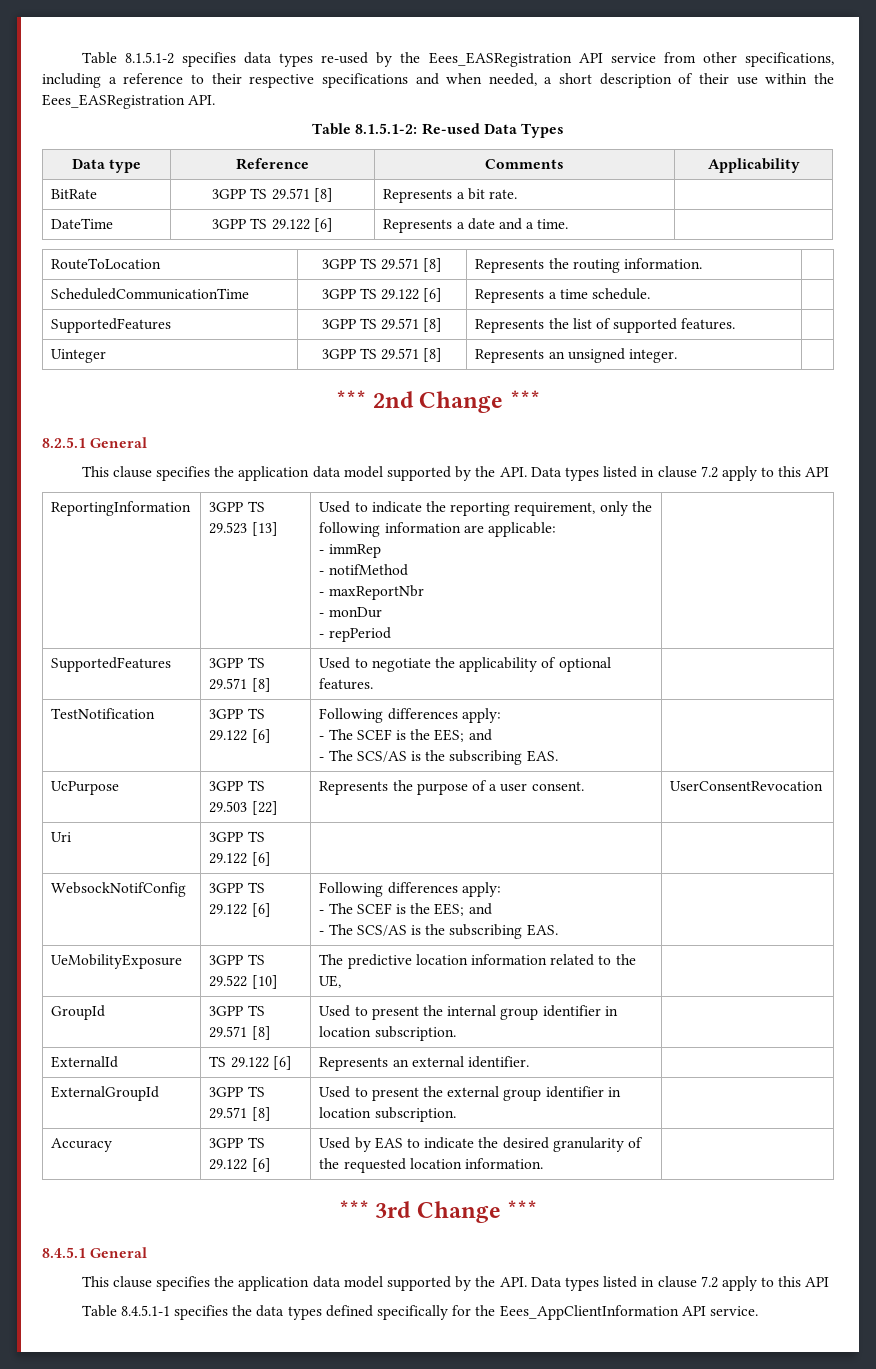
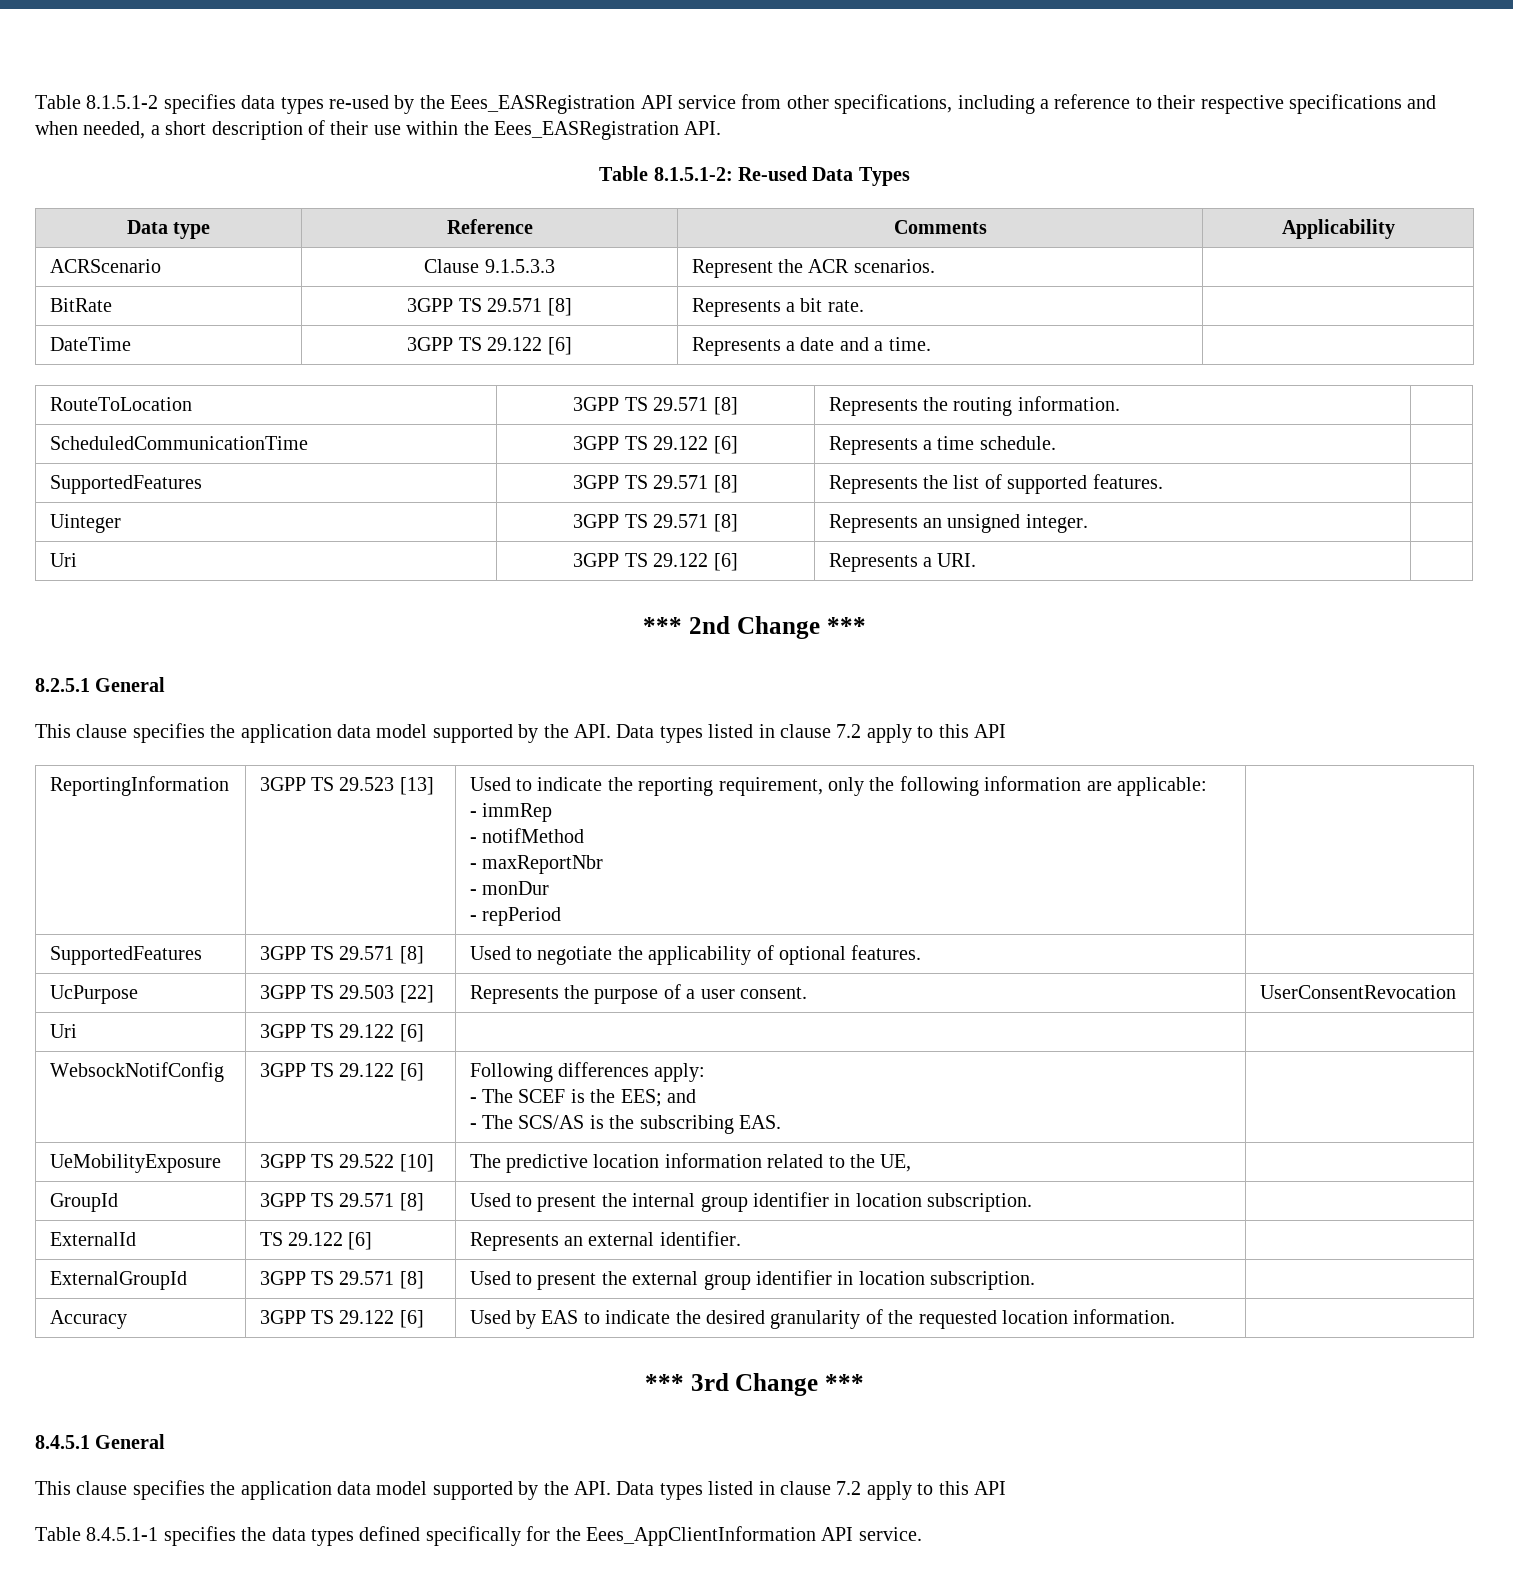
+ ACRScenario | Clause 9.1.5.3.3 | Represent the ACR scenarios. |
+ Uri | 3GPP TS 29.122 [6] | Represents a URI. |
- TestNotification | 3GPP TS 29.122 [6] | Following differences apply:
- - The SCEF is the EES; and
- - The SCS/AS is the subscribing EAS. |

